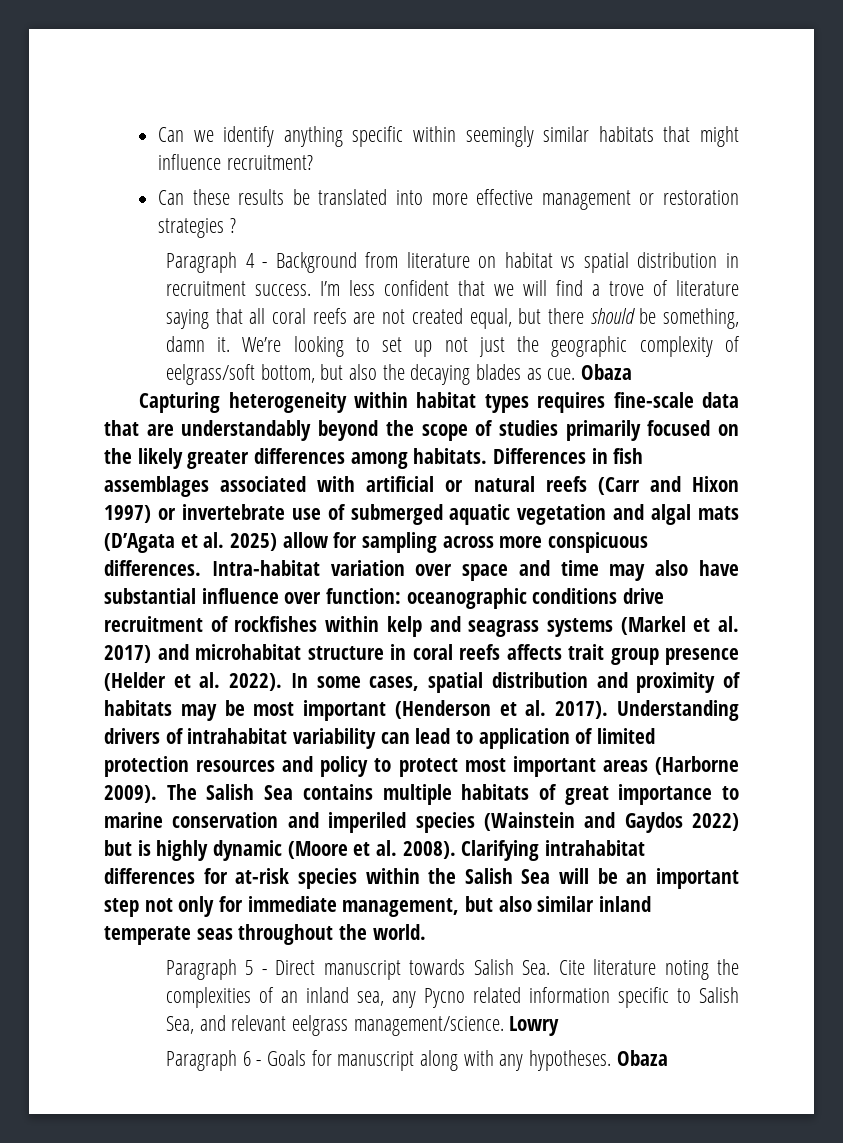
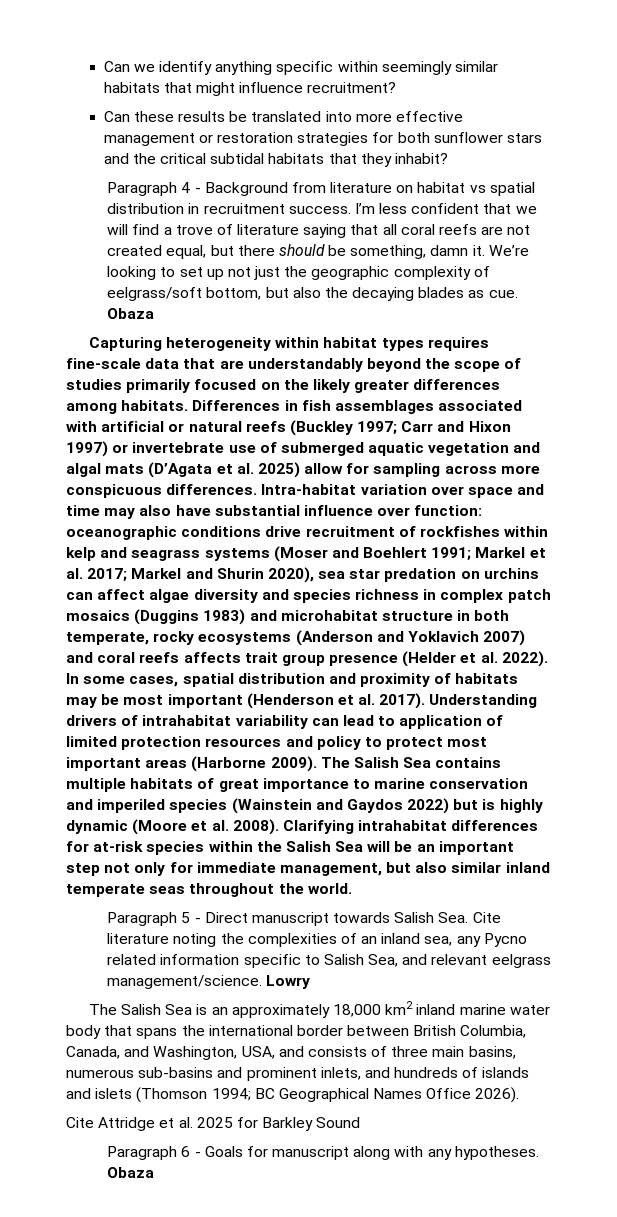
- Can these results be translated into more effective management or restoration strategies ?
+ Can these results be translated into more effective management or restoration strategies for both sunflower stars and the critical subtidal habitats that they inhabit?
- Differences in fish assemblages associated with artificial or natural reefs (Carr and Hixon 1997) or invertebrate use of submerged aquatic vegetation and algal mats (D’Agata et al. 2025) allow for sampling across more conspicuous differences.
+ Differences in fish assemblages associated with artificial or natural reefs (Buckley 1997; Carr and Hixon 1997) or invertebrate use of submerged aquatic vegetation and algal mats (D’Agata et al. 2025) allow for sampling across more conspicuous differences.
- Intra-habitat variation over space and time may also have substantial influence over function: oceanographic conditions drive recruitment of rockfishes within kelp and seagrass systems (Markel et al. 2017) and microhabitat structure in coral reefs affects trait group presence (Helder et al. 2022).
+ Intra-habitat variation over space and time may also have substantial influence over function: oceanographic conditions drive recruitment of rockfishes within kelp and seagrass systems (Moser and Boehlert 1991; Markel et al. 2017; Markel and Shurin 2020), sea star predation on urchins can affect algae diversity and species richness in complex patch mosaics (Duggins 1983) and microhabitat structure in both temperate, rocky ecosystems (Anderson and Yoklavich 2007) and coral reefs affects trait group presence (Helder et al. 2022).
+ The Salish Sea is an approximately 18,000 km2 inland marine water body that spans the international border between British Columbia, Canada, and Washington, USA, and consists of three main basins, numerous sub-basins and prominent inlets, and hundreds of islands and islets (Thomson 1994; BC Geographical Names Office 2026).
+ Cite Attridge et al. 2025 for Barkley Sound

